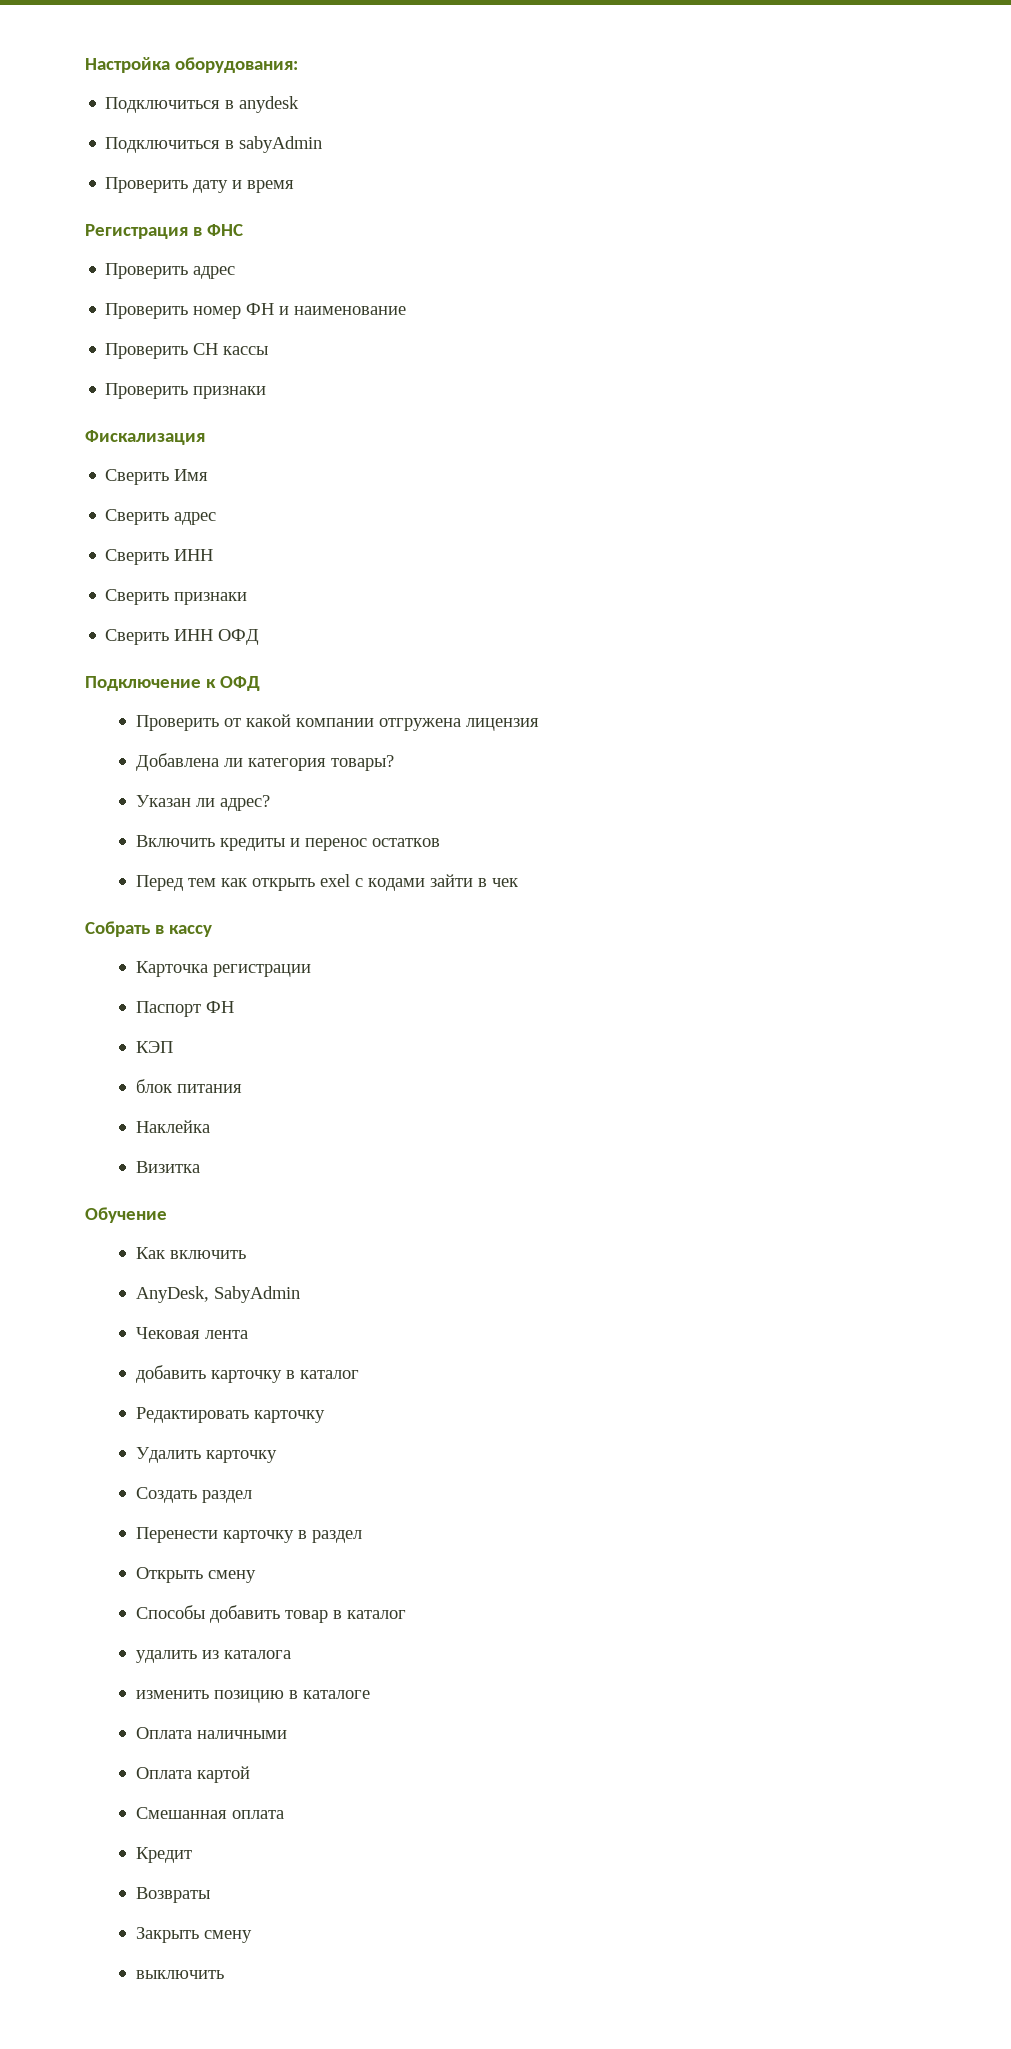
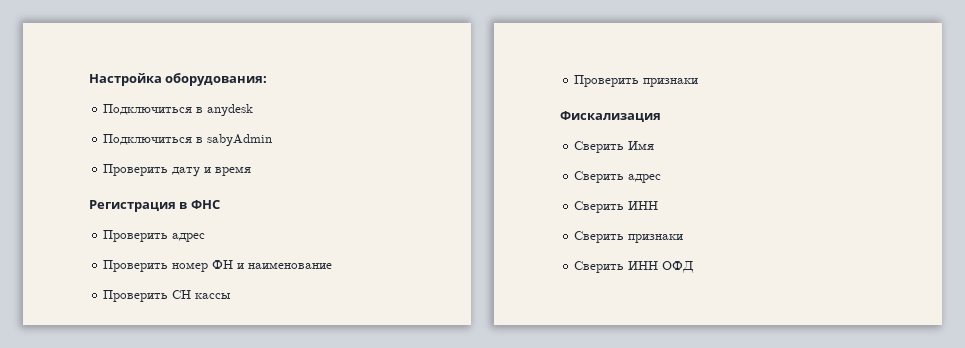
- Подключение к ОФД
- Проверить от какой компании отгружена лицензия
- Добавлена ли категория товары?
- Указан ли адрес?
- Включить кредиты и перенос остатков
- Перед тем как открыть exel с кодами зайти в чек
- Собрать в кассу
- Карточка регистрации
- Паспорт ФН
- КЭП
- блок питания
- Наклейка
- Визитка
- Обучение
- Как включить
- AnyDesk, SabyAdmin
- Чековая лента
- добавить карточку в каталог
- Редактировать карточку
- Удалить карточку
- Создать раздел
- Перенести карточку в раздел
- Открыть смену
- Способы добавить товар в каталог
- удалить из каталога
- изменить позицию в каталоге
- Оплата наличными
- Оплата картой
- Смешанная оплата
- Кредит
- Возвраты
- Закрыть смену
- выключить

